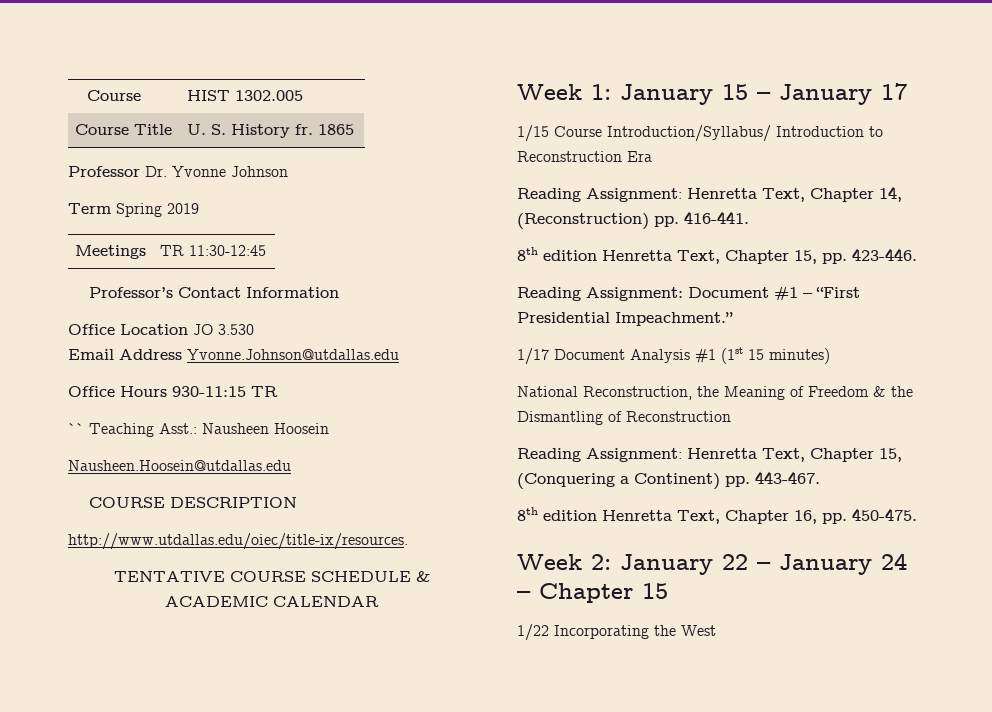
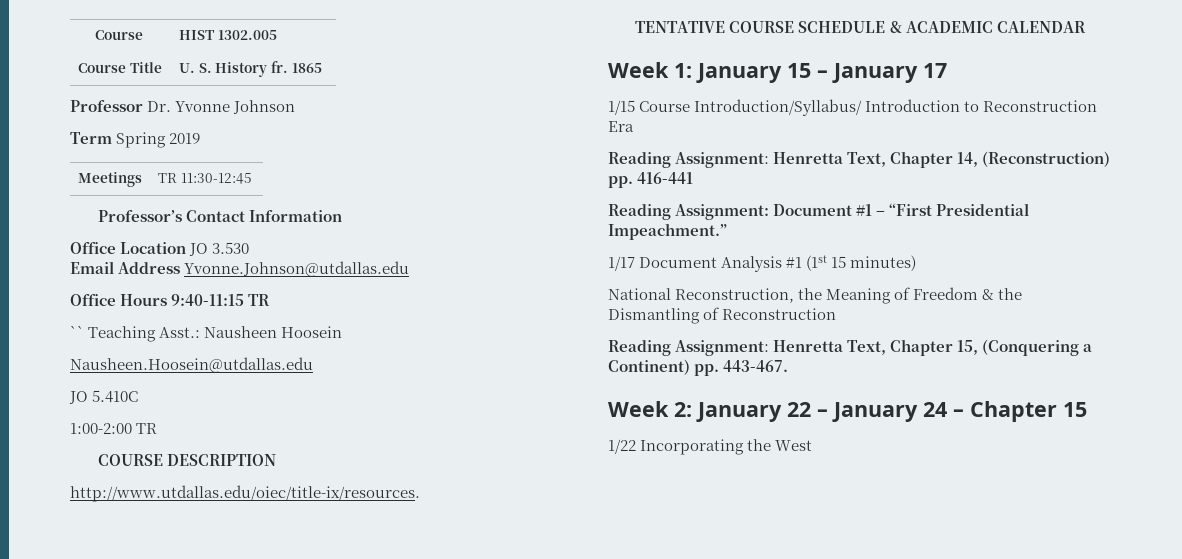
- Office Hours 930-11:15 TR
+ Office Hours 9:40-11:15 TR
+ JO 5.410C
+ 1:00-2:00 TR
- Reading Assignment: Henretta Text, Chapter 14, (Reconstruction) pp. 416-441.
- 8th edition Henretta Text, Chapter 15, pp. 423-446.
+ Reading Assignment: Henretta Text, Chapter 14, (Reconstruction) pp. 416-441
- 8th edition Henretta Text, Chapter 16, pp. 450-475.

